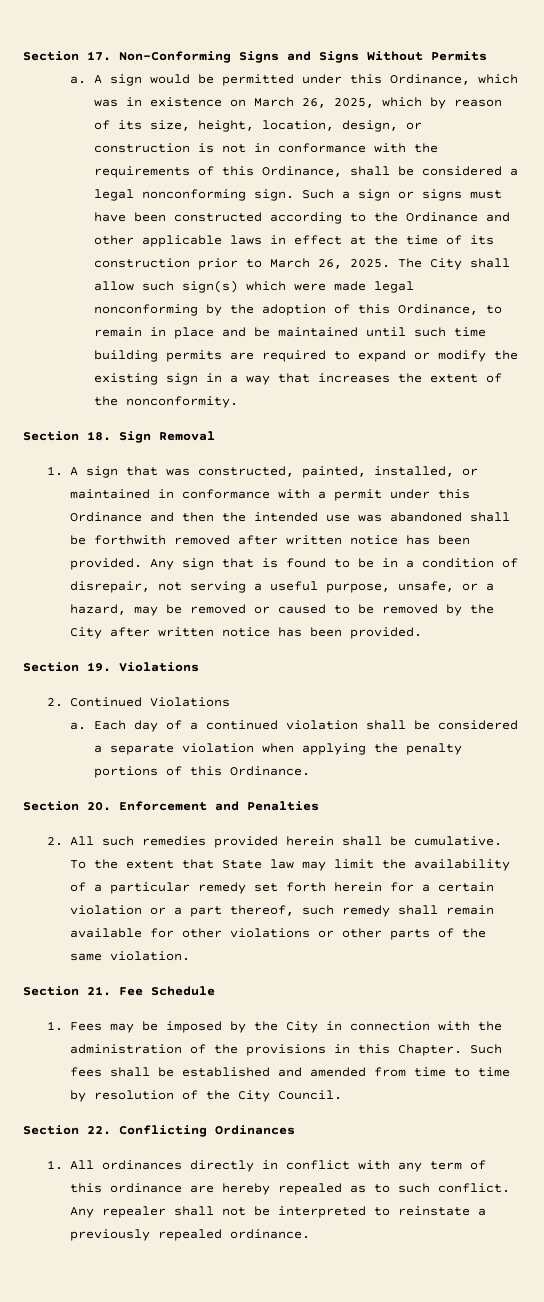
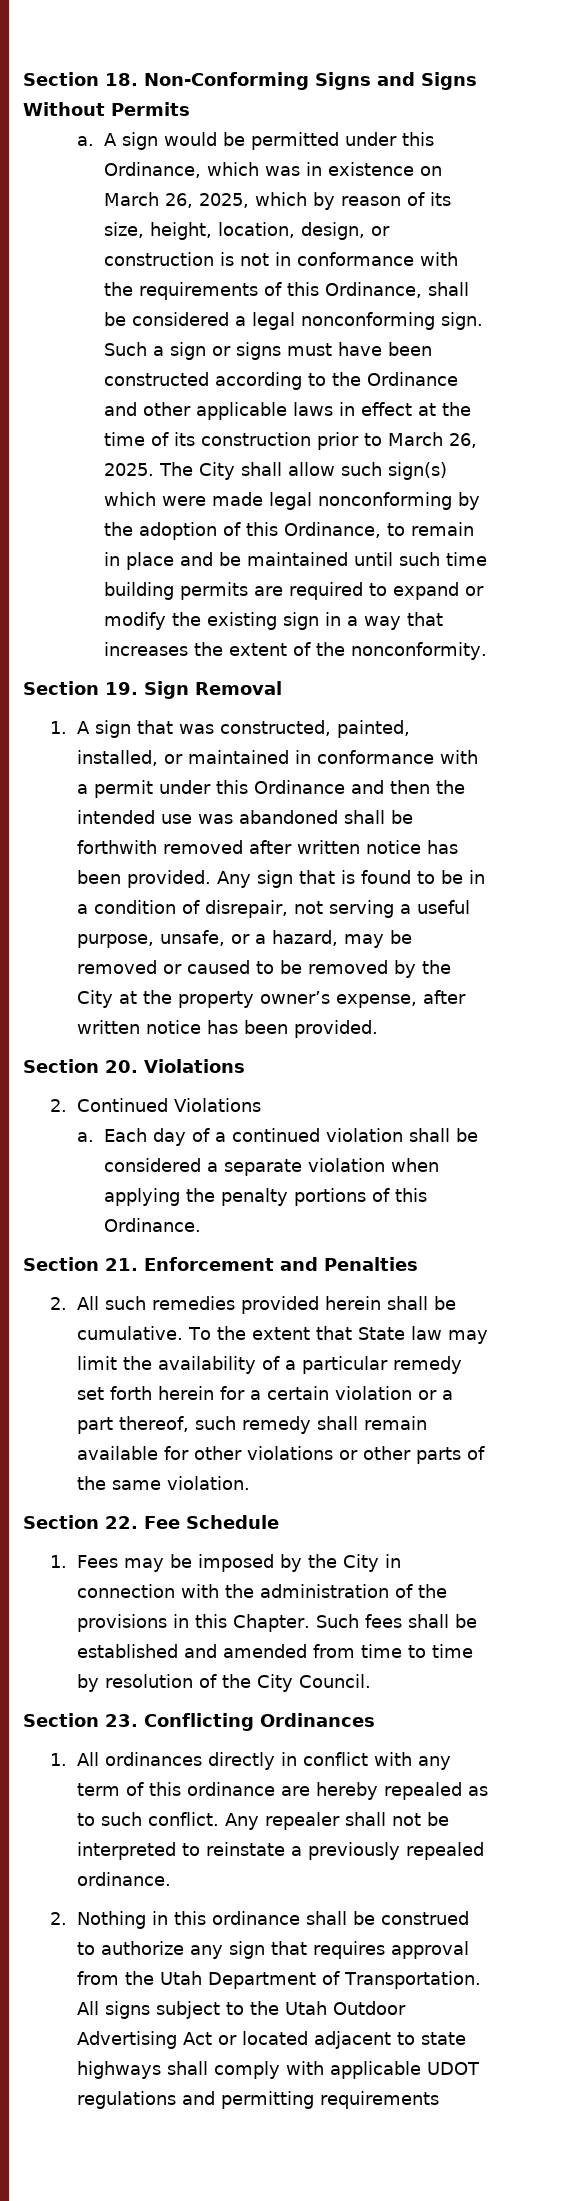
- Section 17. Non-Conforming Signs and Signs Without Permits
+ Section 18. Non-Conforming Signs and Signs Without Permits
- Section 18. Sign Removal
+ Section 19. Sign Removal
- Any sign that is found to be in a condition of disrepair, not serving a useful purpose, unsafe, or a hazard, may be removed or caused to be removed by the City after written notice has been provided.
+ Any sign that is found to be in a condition of disrepair, not serving a useful purpose, unsafe, or a hazard, may be removed or caused to be removed by the City at the property owner’s expense, after written notice has been provided.
- Section 19. Violations
+ Section 20. Violations
- Section 20. Enforcement and Penalties
+ Section 21. Enforcement and Penalties
- Section 21. Fee Schedule
+ Section 22. Fee Schedule
- Section 22. Conflicting Ordinances
+ Section 23. Conflicting Ordinances
+ 2. Nothing in this ordinance shall be construed to authorize any sign that requires approval from the Utah Department of Transportation. All signs subject to the Utah Outdoor Advertising Act or located adjacent to state highways shall comply with applicable UDOT regulations and permitting requirements

